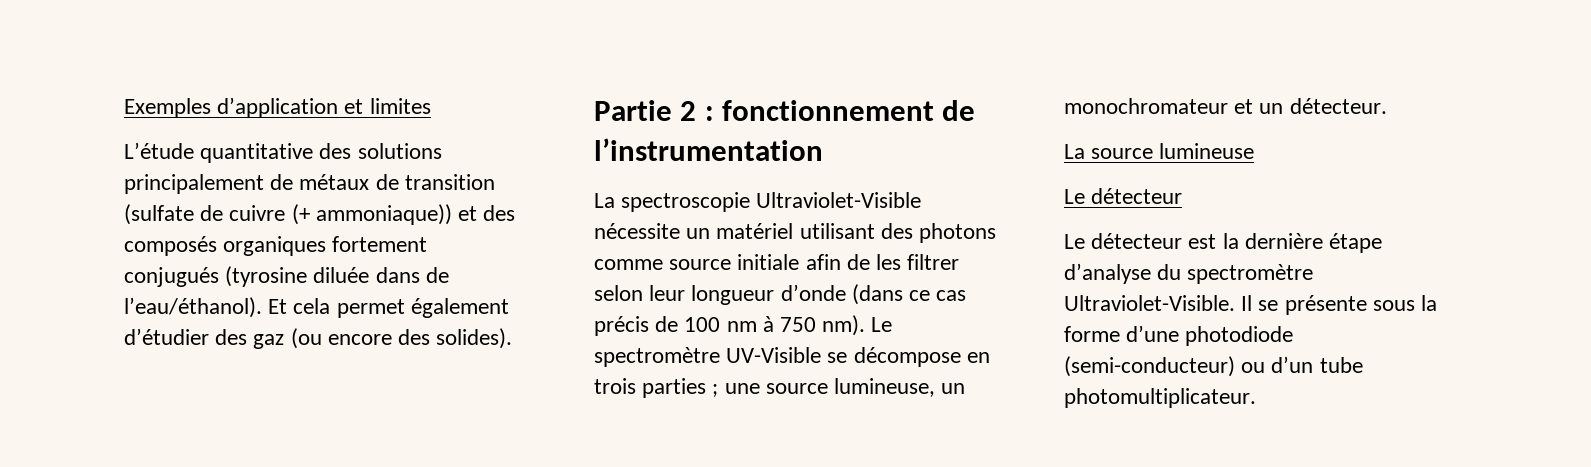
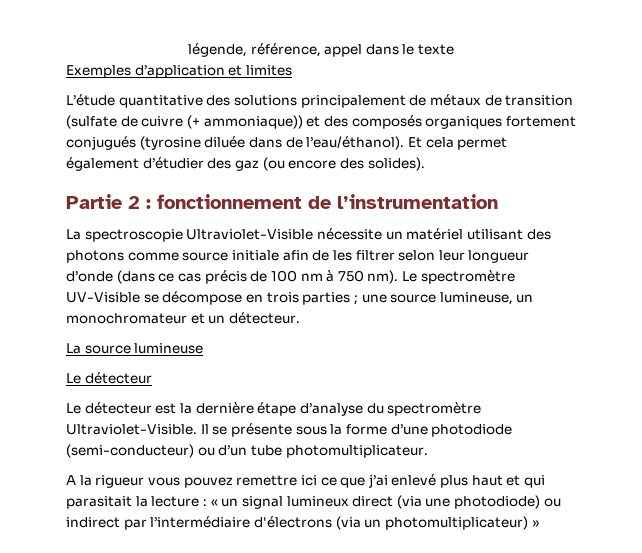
+ légende, référence, appel dans le texte
+ A la rigueur vous pouvez remettre ici ce que j’ai enlevé plus haut et qui parasitait la lecture : « un signal lumineux direct (via une photodiode) ou indirect par l’intermédiaire d'électrons (via un photomultiplicateur) »

